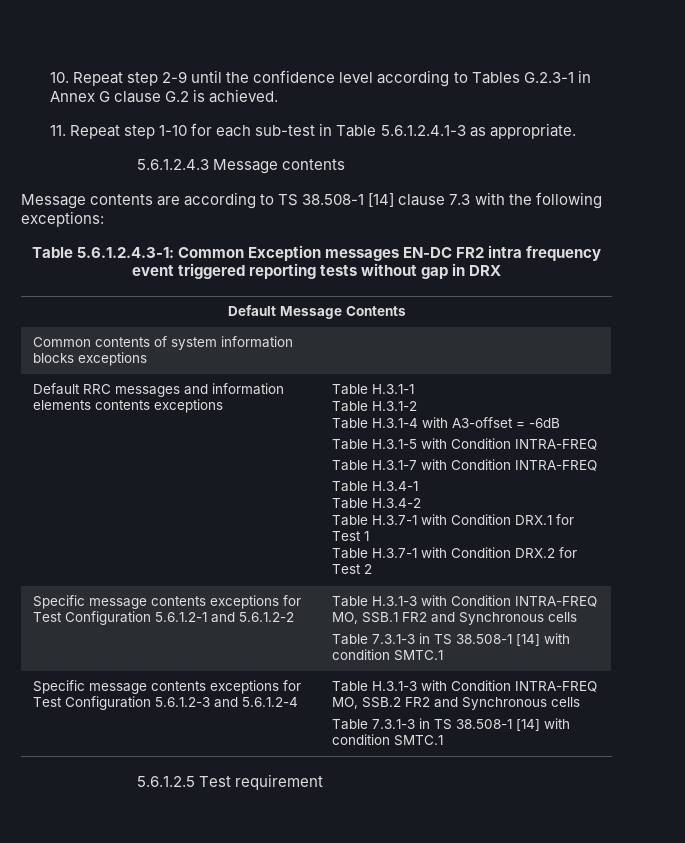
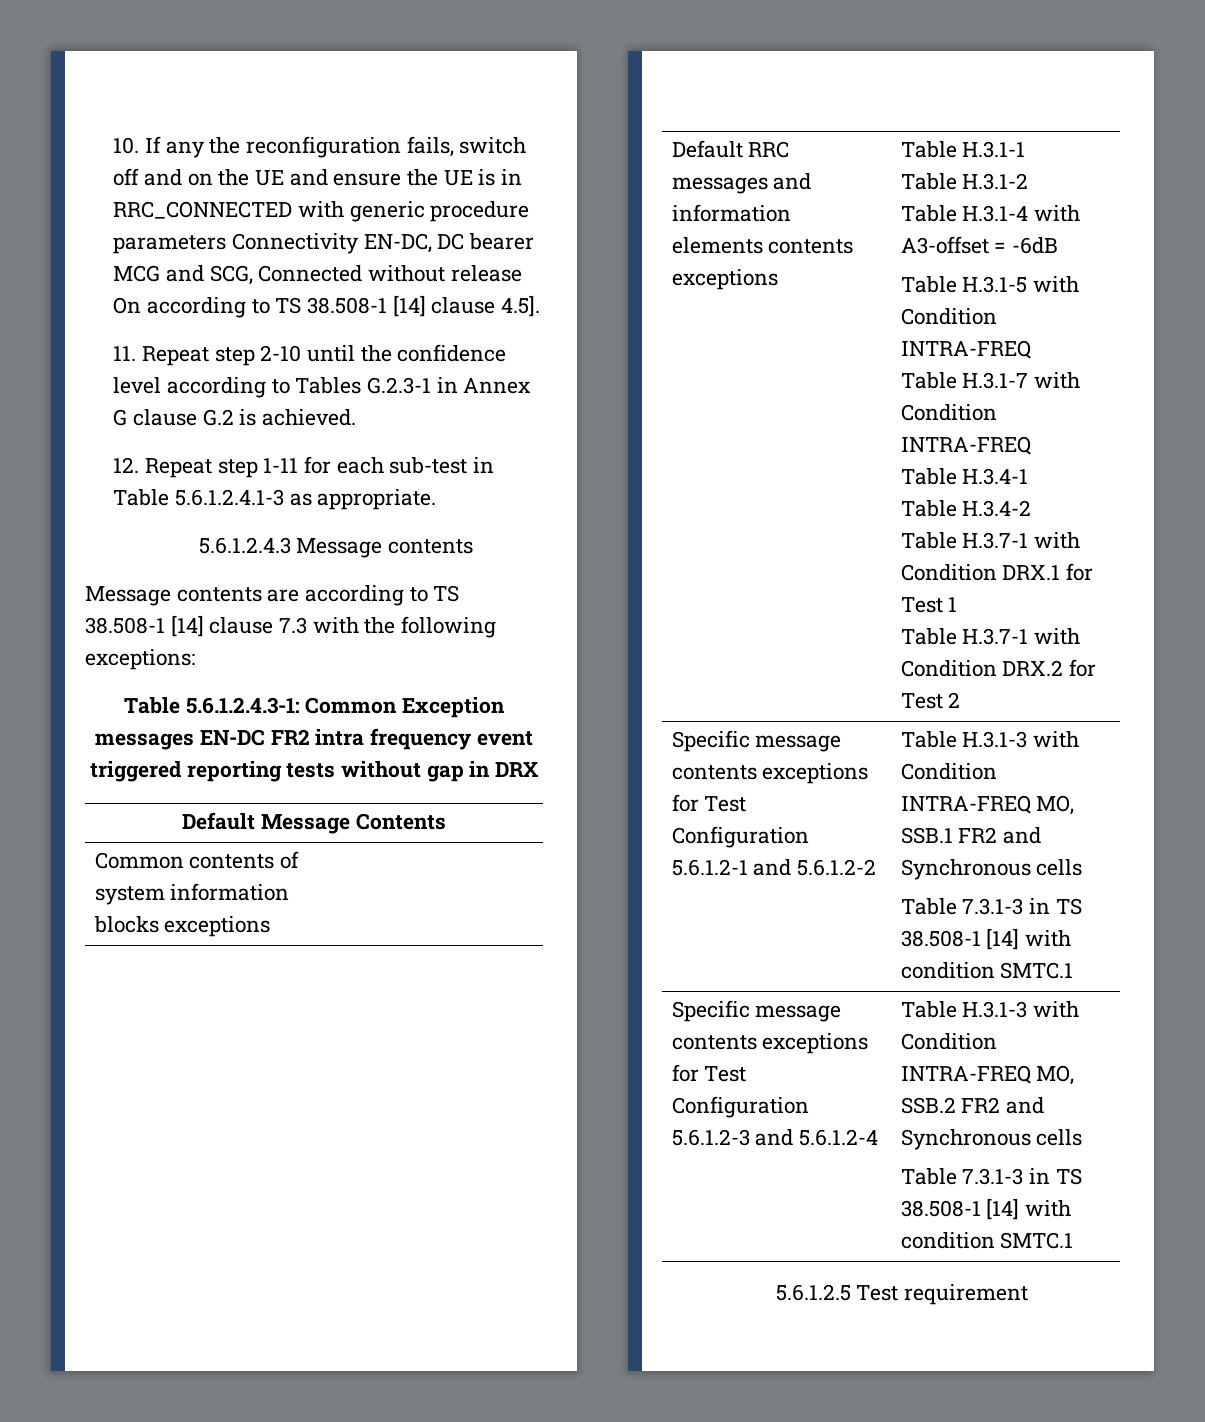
- 10. Repeat step 2-9 until the confidence level according to Tables G.2.3-1 in Annex G clause G.2 is achieved.
+ 10. If any the reconfiguration fails, switch off and on the UE and ensure the UE is in RRC_CONNECTED with generic procedure parameters Connectivity EN-DC, DC bearer MCG and SCG, Connected without release On according to TS 38.508-1 [14] clause 4.5].
+ 11. Repeat step 2-10 until the confidence level according to Tables G.2.3-1 in Annex G clause G.2 is achieved.
- 11. Repeat step 1-10 for each sub-test in Table 5.6.1.2.4.1-3 as appropriate.
+ 12. Repeat step 1-11 for each sub-test in Table 5.6.1.2.4.1-3 as appropriate.

